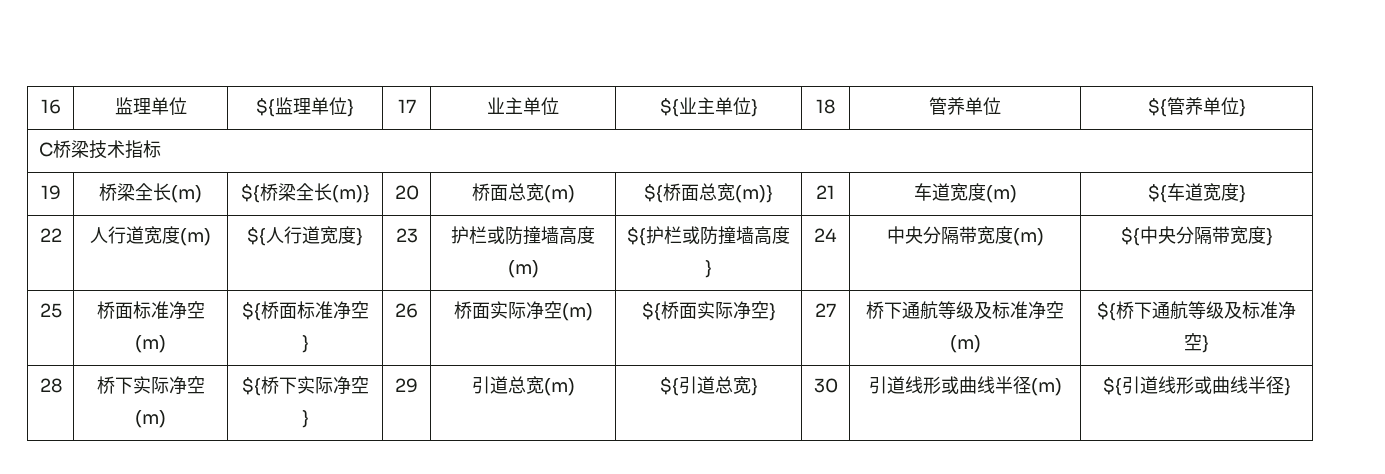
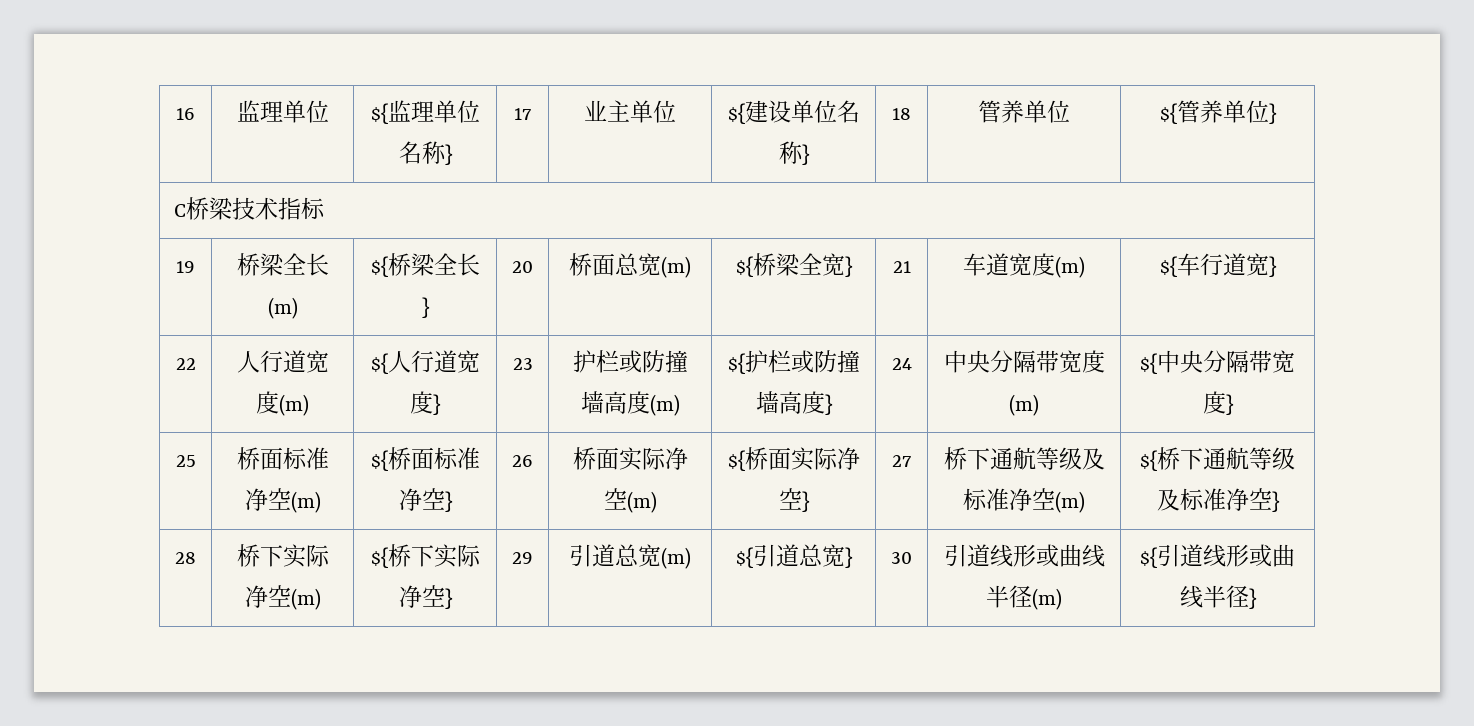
- 16 | 监理单位 | ${监理单位} | 17 | 业主单位 | ${业主单位} | 18 | 管养单位 | ${管养单位}
+ 16 | 监理单位 | ${监理单位名称} | 17 | 业主单位 | ${建设单位名称} | 18 | 管养单位 | ${管养单位}
- 19 | 桥梁全长(m) | ${桥梁全长(m)} | 20 | 桥面总宽(m) | ${桥面总宽(m)} | 21 | 车道宽度(m) | ${车道宽度}
+ 19 | 桥梁全长(m) | ${桥梁全长} | 20 | 桥面总宽(m) | ${桥梁全宽} | 21 | 车道宽度(m) | ${车行道宽}

